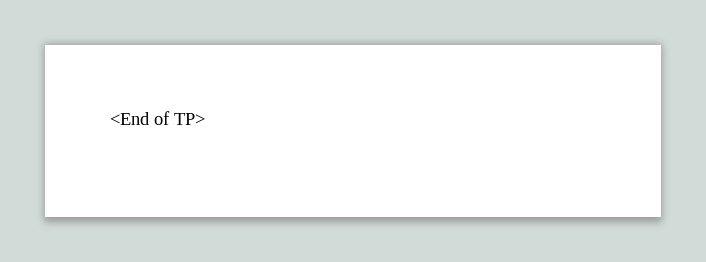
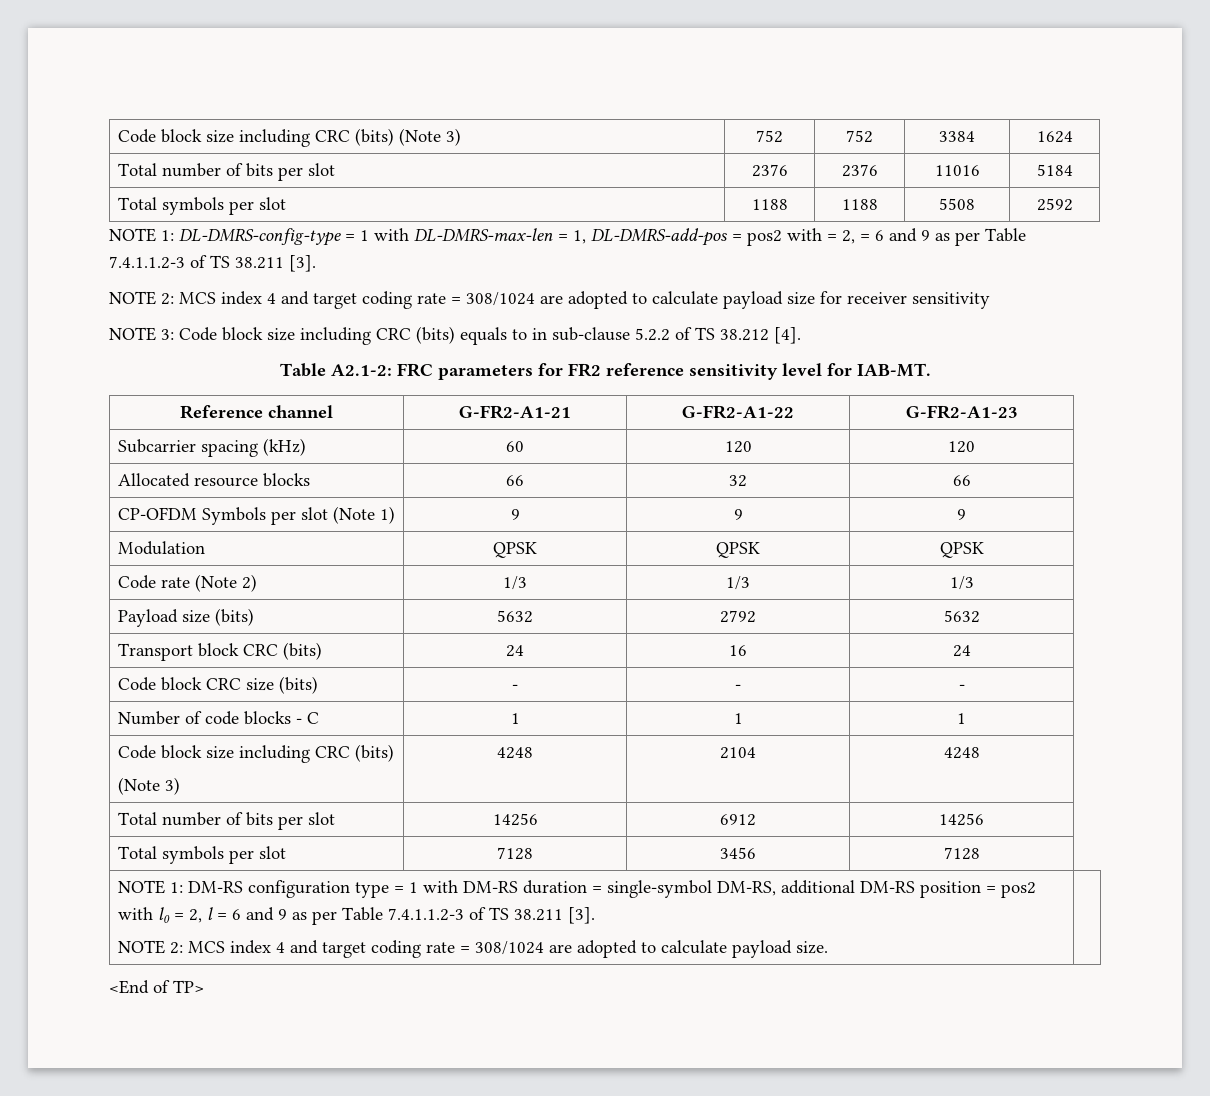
+ Code block size including CRC (bits) (Note 3) | 752 | 752 | 3384 | 1624
+ Total number of bits per slot | 2376 | 2376 | 11016 | 5184
+ Total symbols per slot | 1188 | 1188 | 5508 | 2592
+ NOTE 1: DL-DMRS-config-type = 1 with DL-DMRS-max-len = 1, DL-DMRS-add-pos = pos2 with = 2, = 6 and 9 as per Table 7.4.1.1.2-3 of TS 38.211 [3].
+ NOTE 2: MCS index 4 and target coding rate = 308/1024 are adopted to calculate payload size for receiver sensitivity
+ NOTE 3: Code block size including CRC (bits) equals to in sub-clause 5.2.2 of TS 38.212 [4].
+ Table A2.1-2: FRC parameters for FR2 reference sensitivity level for IAB-MT.
+ Reference channel | G-FR2-A1-21 | G-FR2-A1-22 | G-FR2-A1-23
+ Subcarrier spacing (kHz) | 60 | 120 | 120
+ Allocated resource blocks | 66 | 32 | 66
+ CP-OFDM Symbols per slot (Note 1) | 9 | 9 | 9
+ Modulation | QPSK | QPSK | QPSK
+ Code rate (Note 2) | 1/3 | 1/3 | 1/3
+ Payload size (bits) | 5632 | 2792 | 5632
+ Transport block CRC (bits) | 24 | 16 | 24
+ Code block CRC size (bits) | - | - | -
+ Number of code blocks - C | 1 | 1 | 1
+ Code block size including CRC (bits)
+ (Note 3) | 4248 | 2104 | 4248
+ Total number of bits per slot | 14256 | 6912 | 14256
+ Total symbols per slot | 7128 | 3456 | 7128
+ NOTE 1: DM-RS configuration type = 1 with DM-RS duration = single-symbol DM-RS, additional DM-RS position = pos2 with l0 = 2, l = 6 and 9 as per Table 7.4.1.1.2-3 of TS 38.211 [3].
+ NOTE 2: MCS index 4 and target coding rate = 308/1024 are adopted to calculate payload size.

